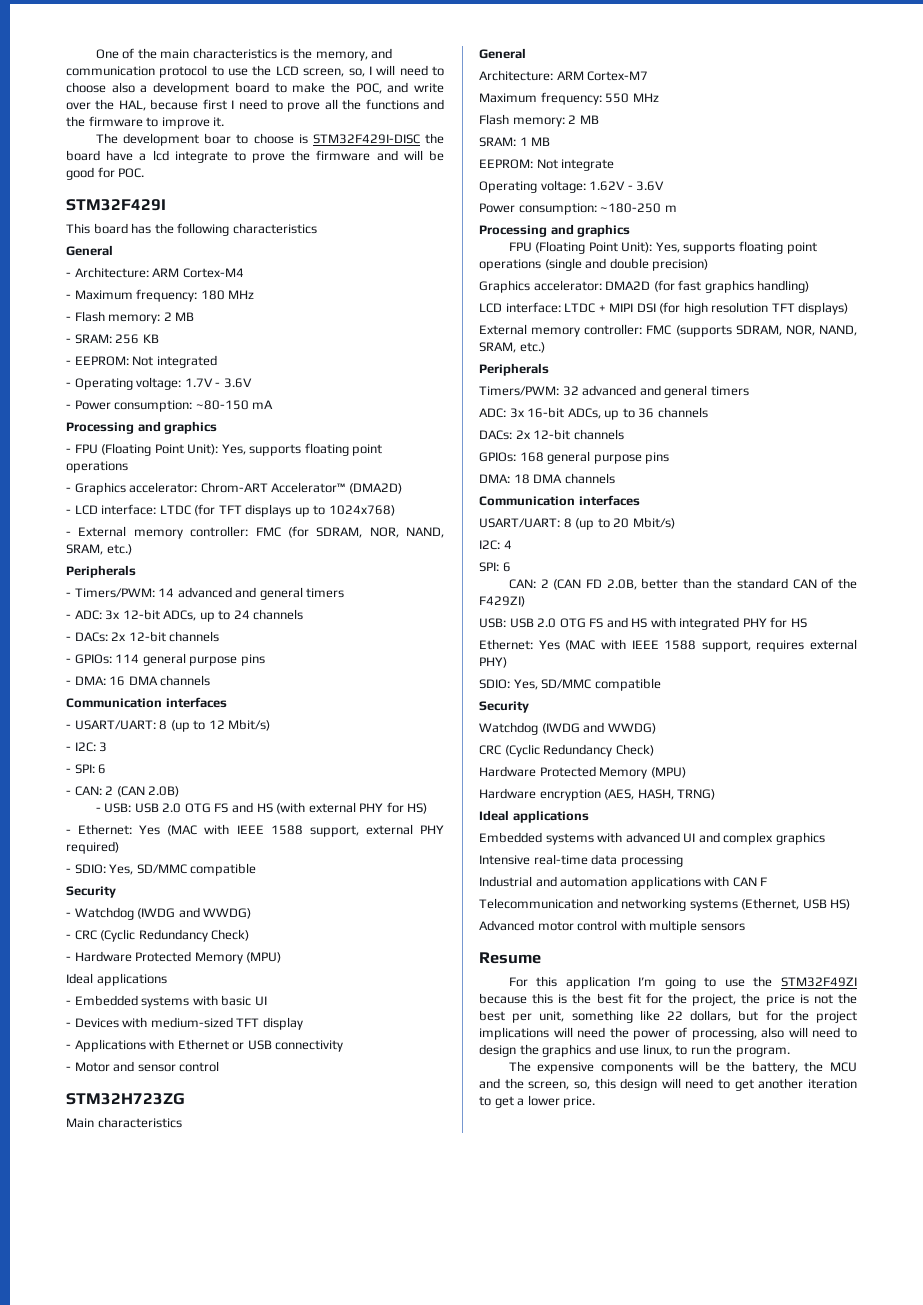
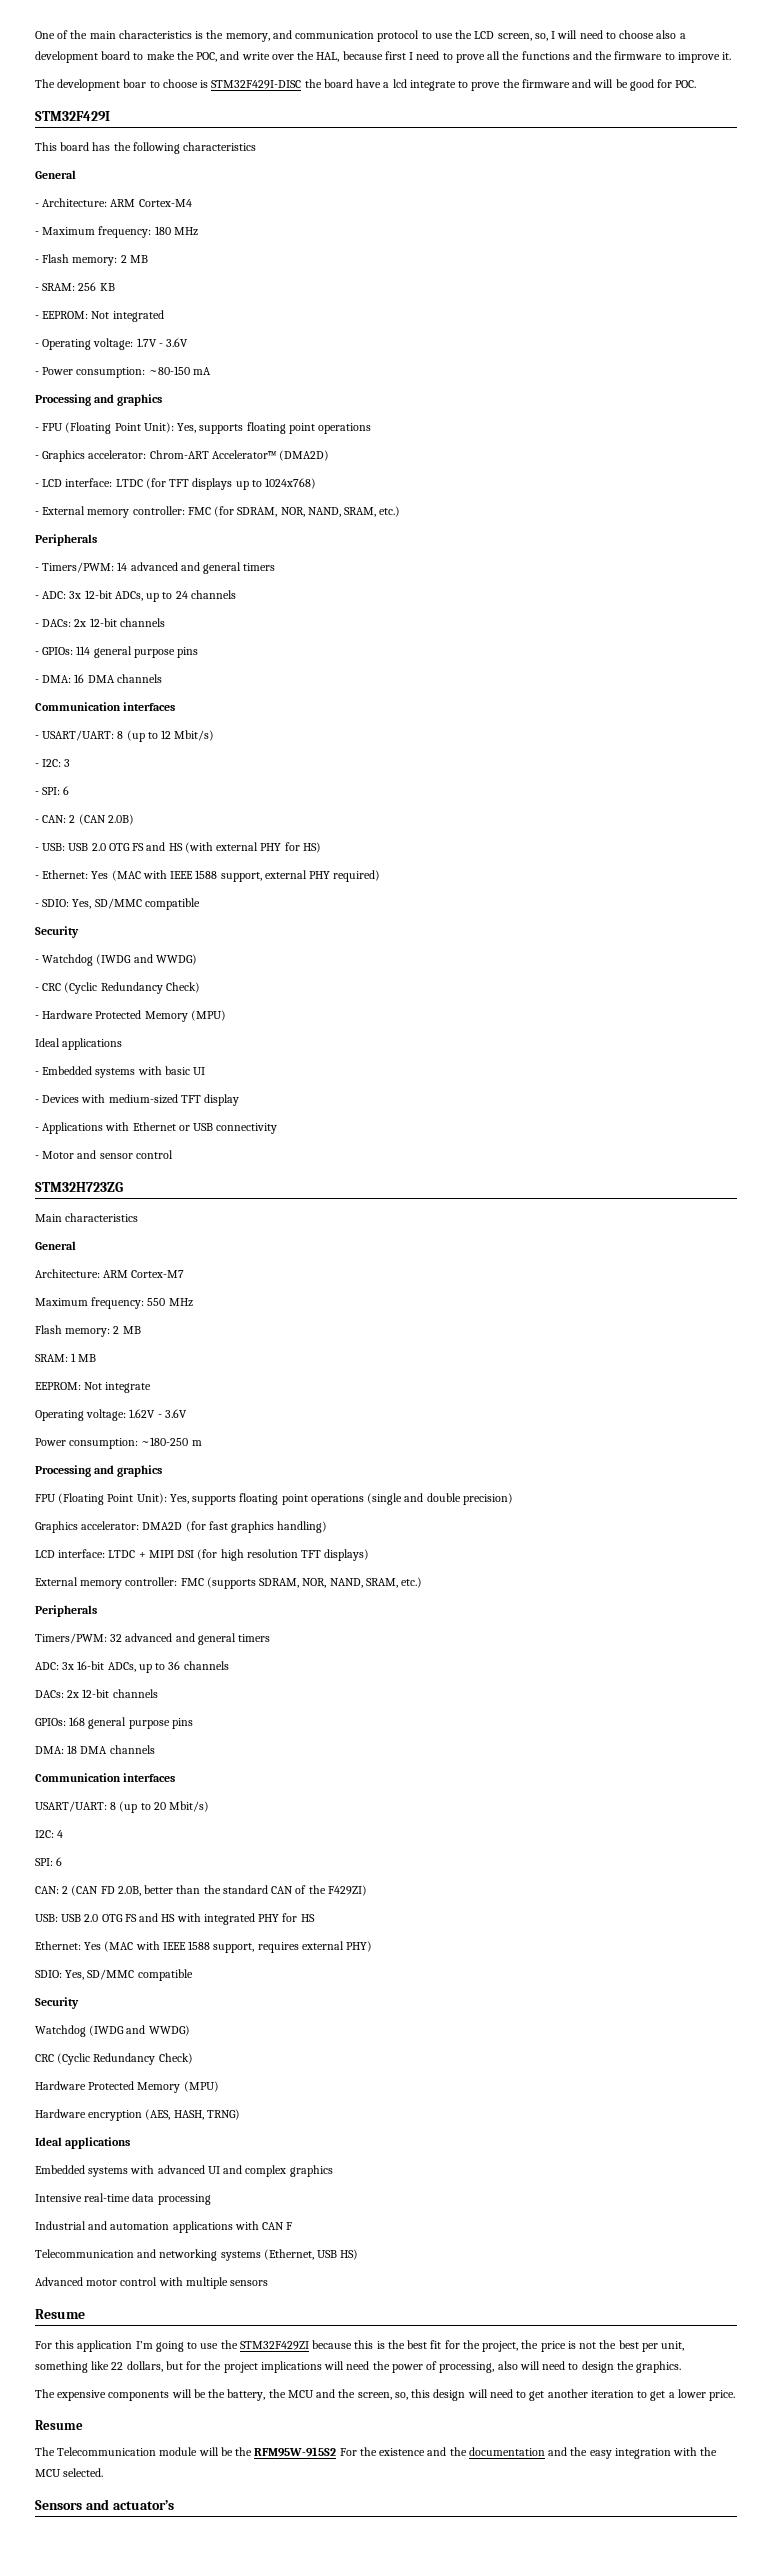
- For this application I’m going to use the STM32F49ZI because this is the best fit for the project, the price is not the best per unit, something like 22 dollars, but for the project implications will need the power of processing, also will need to design the graphics and use linux, to run the program.
+ For this application I’m going to use the STM32F429ZI because this is the best fit for the project, the price is not the best per unit, something like 22 dollars, but for the project implications will need the power of processing, also will need to design the graphics.
  The expensive components will be the battery, the MCU and the screen, so, this design will need to get another iteration to get a lower price.
+ Resume
+ The Telecommunication module will be the RFM95W-915S2 For the existence and the documentation and the easy integration with the MCU selected.
+ Sensors and actuator’s

